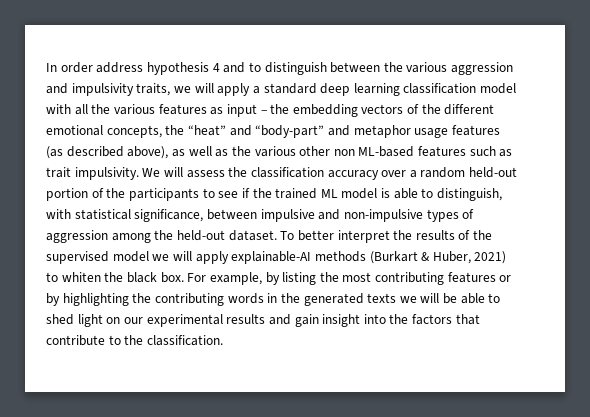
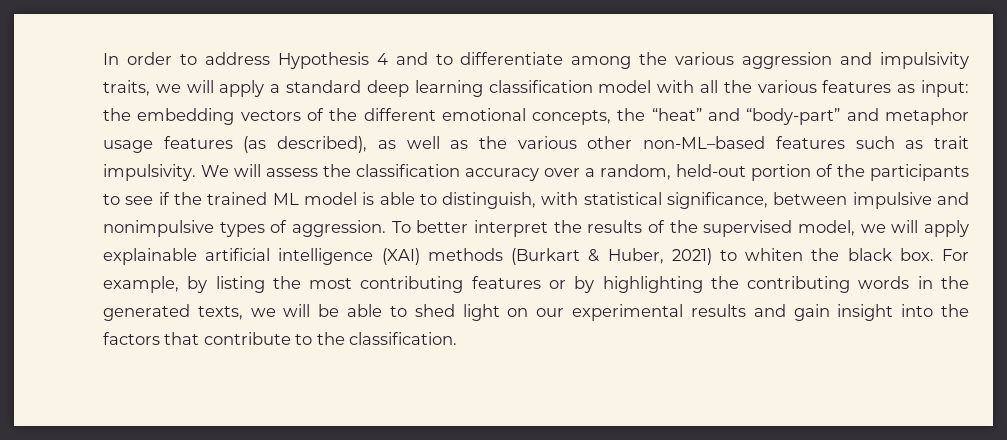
- In order address hypothesis 4 and to distinguish between the various aggression and impulsivity traits, we will apply a standard deep learning classification model with all the various features as input – the embedding vectors of the different emotional concepts, the “heat” and “body-part” and metaphor usage features (as described above), as well as the various other non ML-based features such as trait impulsivity.
+ In order to address Hypothesis 4 and to differentiate among the various aggression and impulsivity traits, we will apply a standard deep learning classification model with all the various features as input: the embedding vectors of the different emotional concepts, the “heat” and “body-part” and metaphor usage features (as described), as well as the various other non-ML–based features such as trait impulsivity.
- We will assess the classification accuracy over a random held-out portion of the participants to see if the trained ML model is able to distinguish, with statistical significance, between impulsive and non-impulsive types of aggression among the held-out dataset.
+ We will assess the classification accuracy over a random, held-out portion of the participants to see if the trained ML model is able to distinguish, with statistical significance, between impulsive and nonimpulsive types of aggression.
- To better interpret the results of the supervised model we will apply explainable-AI methods (Burkart & Huber, 2021) to whiten the black box.
+ To better interpret the results of the supervised model, we will apply explainable artificial intelligence (XAI) methods (Burkart & Huber, 2021) to whiten the black box.
- For example, by listing the most contributing features or by highlighting the contributing words in the generated texts we will be able to shed light on our experimental results and gain insight into the factors that contribute to the classification.
+ For example, by listing the most contributing features or by highlighting the contributing words in the generated texts, we will be able to shed light on our experimental results and gain insight into the factors that contribute to the classification.

